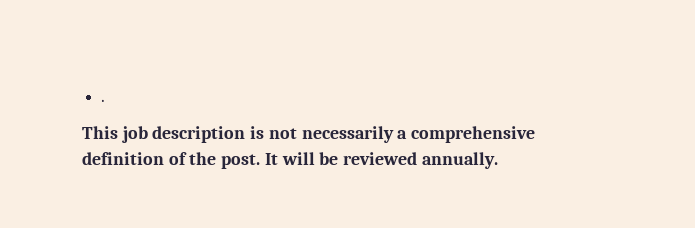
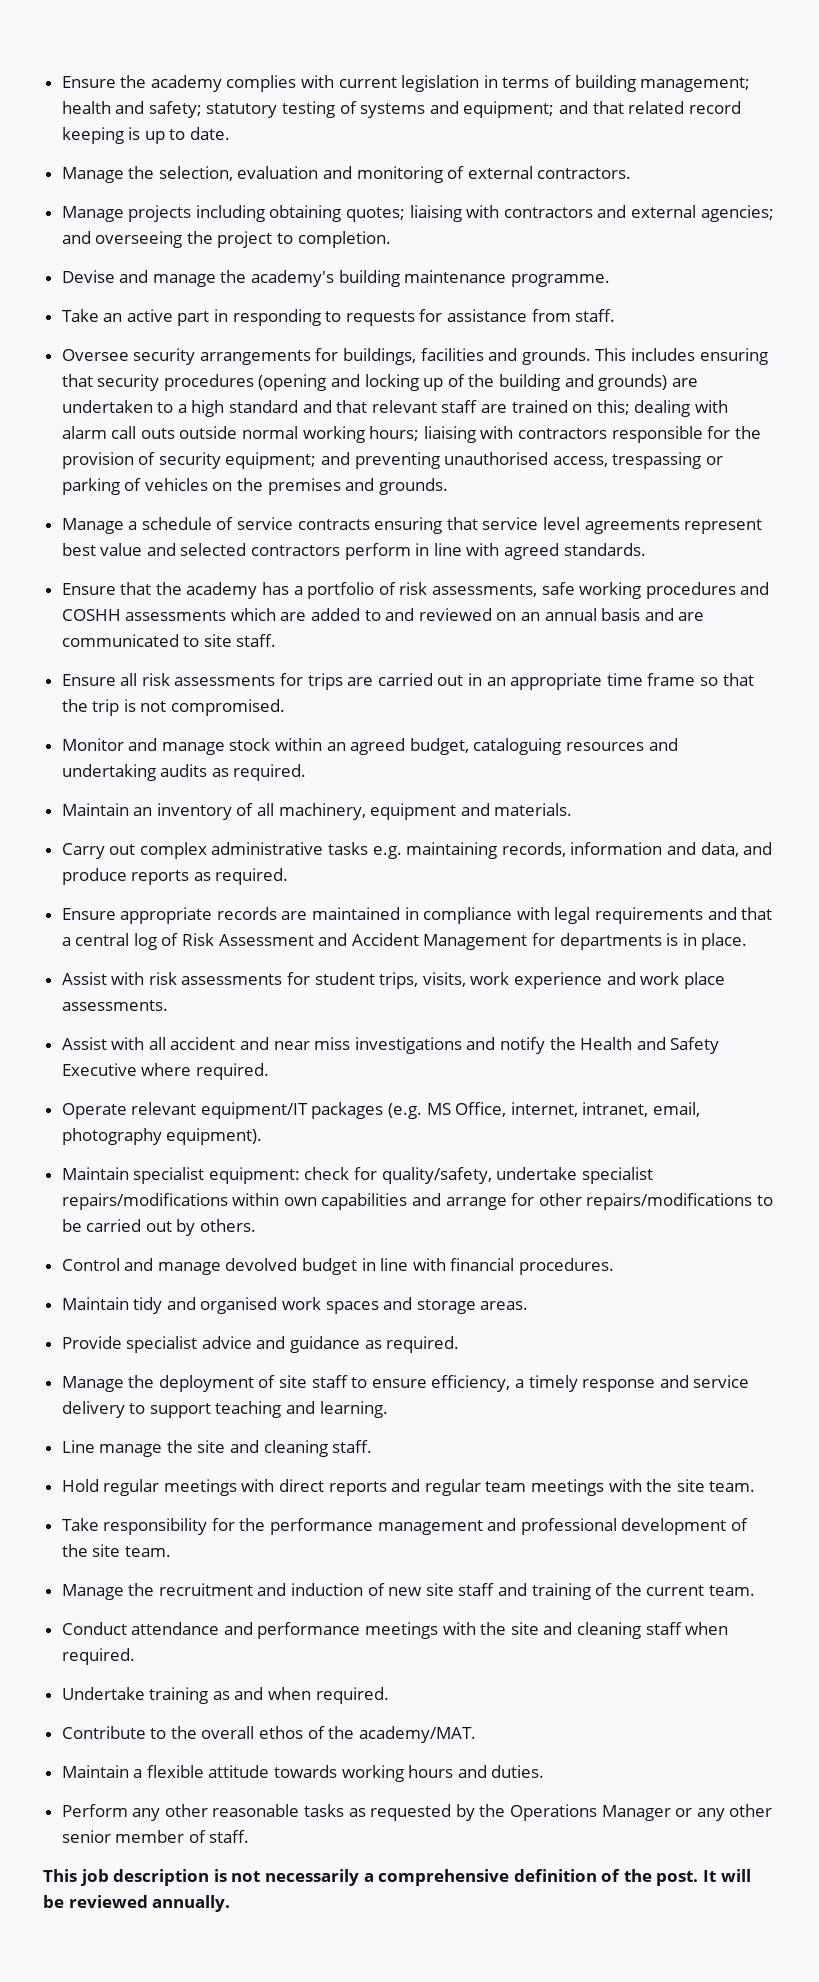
- .
+ Ensure the academy complies with current legislation in terms of building management; health and safety; statutory testing of systems and equipment; and that related record keeping is up to date.
+ Manage the selection, evaluation and monitoring of external contractors.
+ Manage projects including obtaining quotes; liaising with contractors and external agencies; and overseeing the project to completion.
+ Devise and manage the academy's building maintenance programme.
+ Take an active part in responding to requests for assistance from staff.
+ Oversee security arrangements for buildings, facilities and grounds. This includes ensuring that security procedures (opening and locking up of the building and grounds) are undertaken to a high standard and that relevant staff are trained on this; dealing with alarm call outs outside normal working hours; liaising with contractors responsible for the provision of security equipment; and preventing unauthorised access, trespassing or parking of vehicles on the premises and grounds.
+ Manage a schedule of service contracts ensuring that service level agreements represent best value and selected contractors perform in line with agreed standards.
+ Ensure that the academy has a portfolio of risk assessments, safe working procedures and COSHH assessments which are added to and reviewed on an annual basis and are communicated to site staff.
+ Ensure all risk assessments for trips are carried out in an appropriate time frame so that the trip is not compromised.
+ Monitor and manage stock within an agreed budget, cataloguing resources and undertaking audits as required.
+ Maintain an inventory of all machinery, equipment and materials.
+ Carry out complex administrative tasks e.g. maintaining records, information and data, and produce reports as required.
+ Ensure appropriate records are maintained in compliance with legal requirements and that a central log of Risk Assessment and Accident Management for departments is in place.
+ Assist with risk assessments for student trips, visits, work experience and work place assessments.
+ Assist with all accident and near miss investigations and notify the Health and Safety Executive where required.
+ Operate relevant equipment/IT packages (e.g. MS Office, internet, intranet, email, photography equipment).
+ Maintain specialist equipment: check for quality/safety, undertake specialist repairs/modifications within own capabilities and arrange for other repairs/modifications to be carried out by others.
+ Control and manage devolved budget in line with financial procedures.
+ Maintain tidy and organised work spaces and storage areas.
+ Provide specialist advice and guidance as required.
+ Manage the deployment of site staff to ensure efficiency, a timely response and service delivery to support teaching and learning.
+ Line manage the site and cleaning staff.
+ Hold regular meetings with direct reports and regular team meetings with the site team.
+ Take responsibility for the performance management and professional development of the site team.
+ Manage the recruitment and induction of new site staff and training of the current team.
+ Conduct attendance and performance meetings with the site and cleaning staff when required.
+ Undertake training as and when required.
+ Contribute to the overall ethos of the academy/MAT.
+ Maintain a flexible attitude towards working hours and duties.
+ Perform any other reasonable tasks as requested by the Operations Manager or any other senior member of staff.

